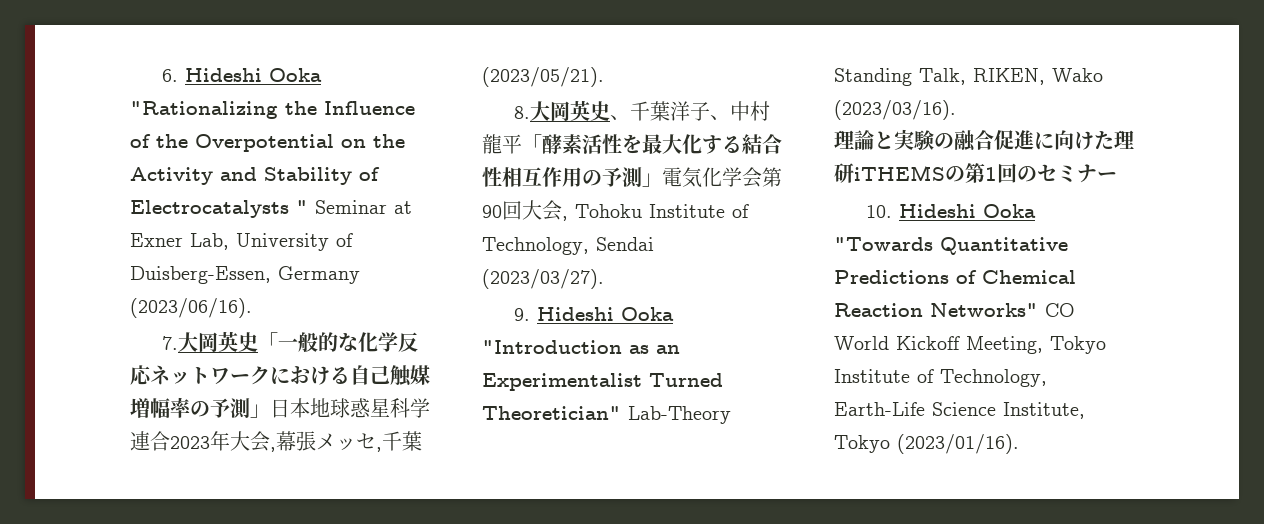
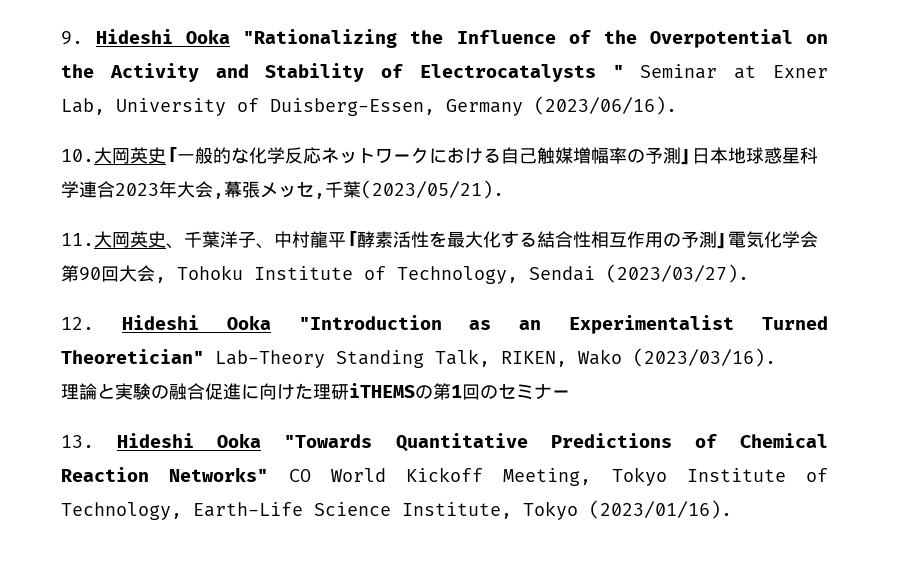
- 6. Hideshi Ooka "Rationalizing the Influence of the Overpotential on the Activity and Stability of Electrocatalysts " Seminar at Exner Lab, University of Duisberg-Essen, Germany (2023/06/16).
+ 9. Hideshi Ooka "Rationalizing the Influence of the Overpotential on the Activity and Stability of Electrocatalysts " Seminar at Exner Lab, University of Duisberg-Essen, Germany (2023/06/16).
- 7.大岡英史「一般的な化学反応ネットワークにおける自己触媒増幅率の予測」日本地球惑星科学連合2023年大会,幕張メッセ,千葉(2023/05/21).
+ 10.大岡英史「一般的な化学反応ネットワークにおける自己触媒増幅率の予測」日本地球惑星科学連合2023年大会,幕張メッセ,千葉(2023/05/21).
- 8.大岡英史、千葉洋子、中村龍平「酵素活性を最大化する結合性相互作用の予測」電気化学会第90回大会, Tohoku Institute of Technology, Sendai (2023/03/27).
+ 11.大岡英史、千葉洋子、中村龍平「酵素活性を最大化する結合性相互作用の予測」電気化学会第90回大会, Tohoku Institute of Technology, Sendai (2023/03/27).
- 9. Hideshi Ooka "Introduction as an Experimentalist Turned Theoretician" Lab-Theory Standing Talk, RIKEN, Wako (2023/03/16).
+ 12. Hideshi Ooka "Introduction as an Experimentalist Turned Theoretician" Lab-Theory Standing Talk, RIKEN, Wako (2023/03/16).
- 10. Hideshi Ooka "Towards Quantitative Predictions of Chemical Reaction Networks" CO World Kickoff Meeting, Tokyo Institute of Technology, Earth-Life Science Institute, Tokyo (2023/01/16).
+ 13. Hideshi Ooka "Towards Quantitative Predictions of Chemical Reaction Networks" CO World Kickoff Meeting, Tokyo Institute of Technology, Earth-Life Science Institute, Tokyo (2023/01/16).

